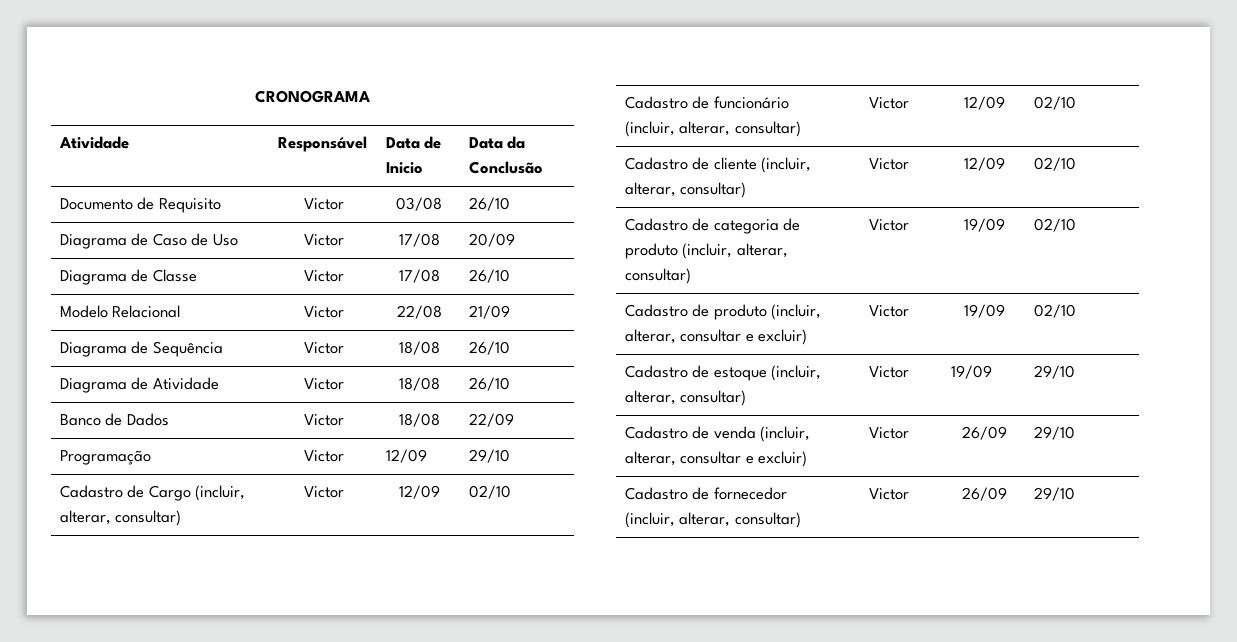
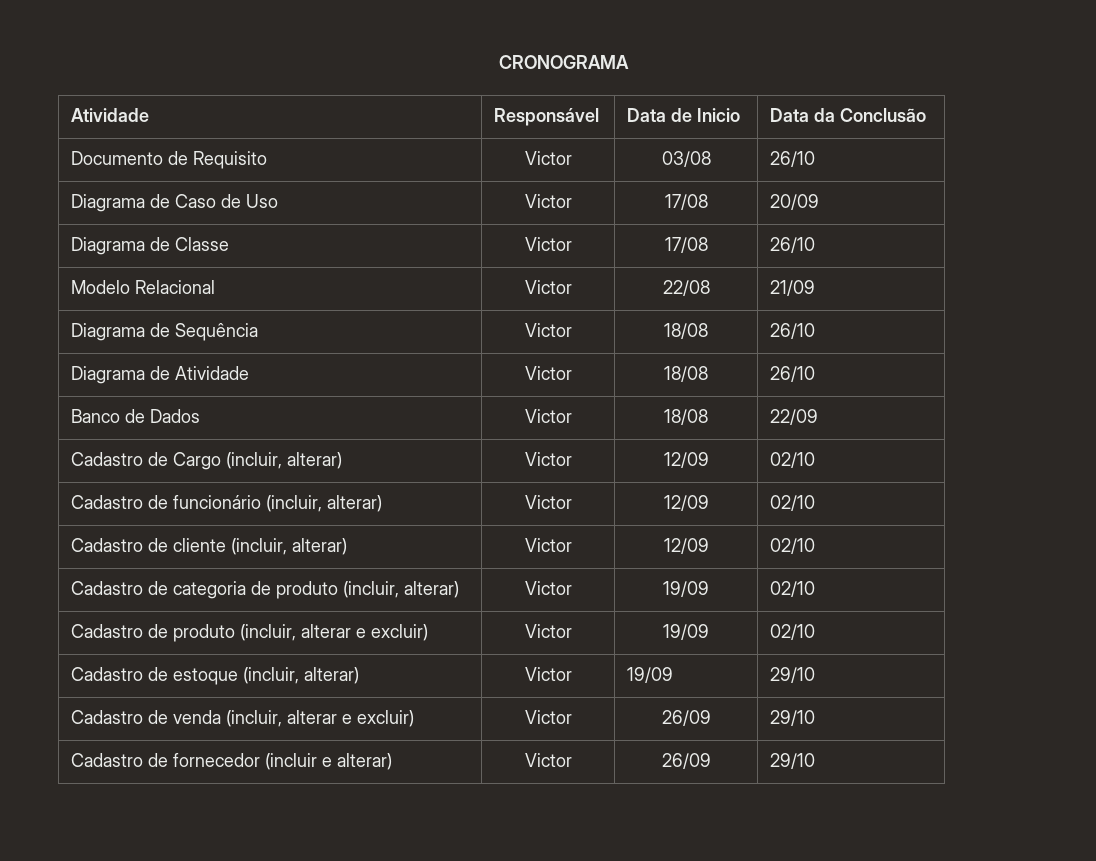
- Programação | Victor | 12/09 | 29/10
- Cadastro de Cargo (incluir, alterar, consultar) | Victor | 12/09 | 02/10
+ Cadastro de Cargo (incluir, alterar) | Victor | 12/09 | 02/10
- Cadastro de funcionário (incluir, alterar, consultar) | Victor | 12/09 | 02/10
+ Cadastro de funcionário (incluir, alterar) | Victor | 12/09 | 02/10
- Cadastro de cliente (incluir, alterar, consultar) | Victor | 12/09 | 02/10
+ Cadastro de cliente (incluir, alterar) | Victor | 12/09 | 02/10
- Cadastro de categoria de produto (incluir, alterar, consultar) | Victor | 19/09 | 02/10
+ Cadastro de categoria de produto (incluir, alterar) | Victor | 19/09 | 02/10
- Cadastro de produto (incluir, alterar, consultar e excluir) | Victor | 19/09 | 02/10
+ Cadastro de produto (incluir, alterar e excluir) | Victor | 19/09 | 02/10
- Cadastro de estoque (incluir, alterar, consultar) | Victor | 19/09 | 29/10
+ Cadastro de estoque (incluir, alterar) | Victor | 19/09 | 29/10
- Cadastro de venda (incluir, alterar, consultar e excluir) | Victor | 26/09 | 29/10
+ Cadastro de venda (incluir, alterar e excluir) | Victor | 26/09 | 29/10
- Cadastro de fornecedor (incluir, alterar, consultar) | Victor | 26/09 | 29/10
+ Cadastro de fornecedor (incluir e alterar) | Victor | 26/09 | 29/10

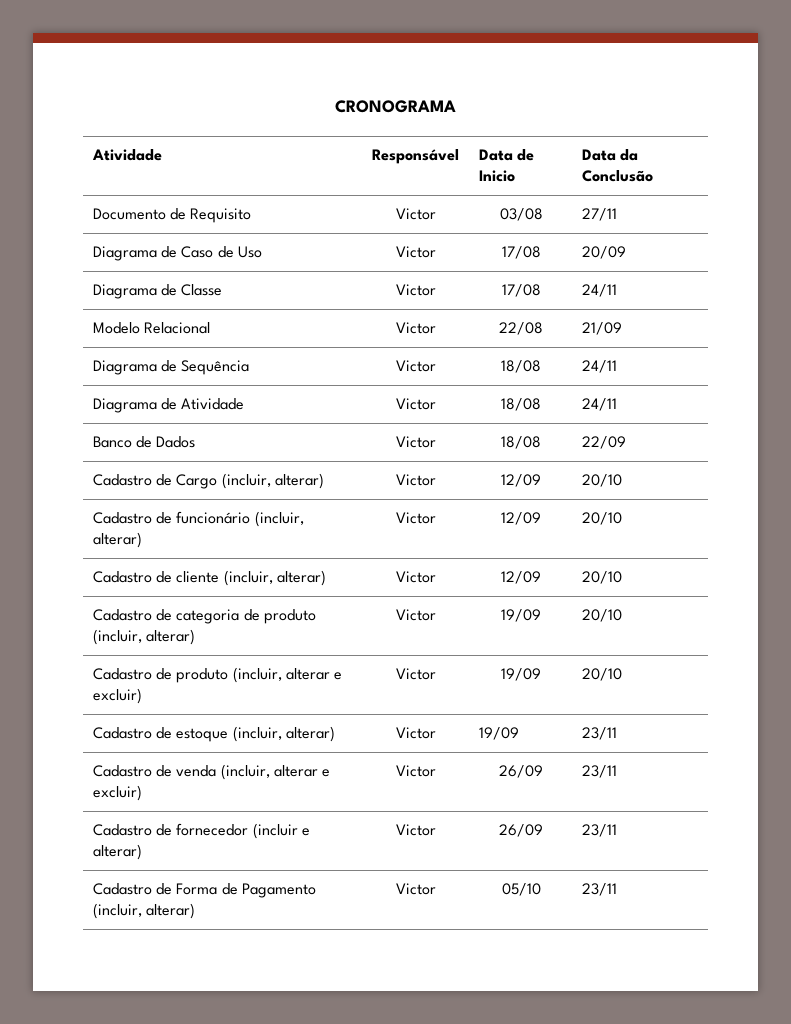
- Documento de Requisito | Victor | 03/08 | 26/10
+ Documento de Requisito | Victor | 03/08 | 27/11
- Diagrama de Classe | Victor | 17/08 | 26/10
+ Diagrama de Classe | Victor | 17/08 | 24/11
- Diagrama de Sequência | Victor | 18/08 | 26/10
+ Diagrama de Sequência | Victor | 18/08 | 24/11
- Diagrama de Atividade | Victor | 18/08 | 26/10
+ Diagrama de Atividade | Victor | 18/08 | 24/11
- Cadastro de Cargo (incluir, alterar) | Victor | 12/09 | 02/10
+ Cadastro de Cargo (incluir, alterar) | Victor | 12/09 | 20/10
- Cadastro de funcionário (incluir, alterar) | Victor | 12/09 | 02/10
+ Cadastro de funcionário (incluir, alterar) | Victor | 12/09 | 20/10
- Cadastro de cliente (incluir, alterar) | Victor | 12/09 | 02/10
+ Cadastro de cliente (incluir, alterar) | Victor | 12/09 | 20/10
- Cadastro de categoria de produto (incluir, alterar) | Victor | 19/09 | 02/10
+ Cadastro de categoria de produto (incluir, alterar) | Victor | 19/09 | 20/10
- Cadastro de produto (incluir, alterar e excluir) | Victor | 19/09 | 02/10
+ Cadastro de produto (incluir, alterar e excluir) | Victor | 19/09 | 20/10
- Cadastro de estoque (incluir, alterar) | Victor | 19/09 | 29/10
+ Cadastro de estoque (incluir, alterar) | Victor | 19/09 | 23/11
- Cadastro de venda (incluir, alterar e excluir) | Victor | 26/09 | 29/10
+ Cadastro de venda (incluir, alterar e excluir) | Victor | 26/09 | 23/11
- Cadastro de fornecedor (incluir e alterar) | Victor | 26/09 | 29/10
+ Cadastro de fornecedor (incluir e alterar) | Victor | 26/09 | 23/11
+ Cadastro de Forma de Pagamento (incluir, alterar) | Victor | 05/10 | 23/11

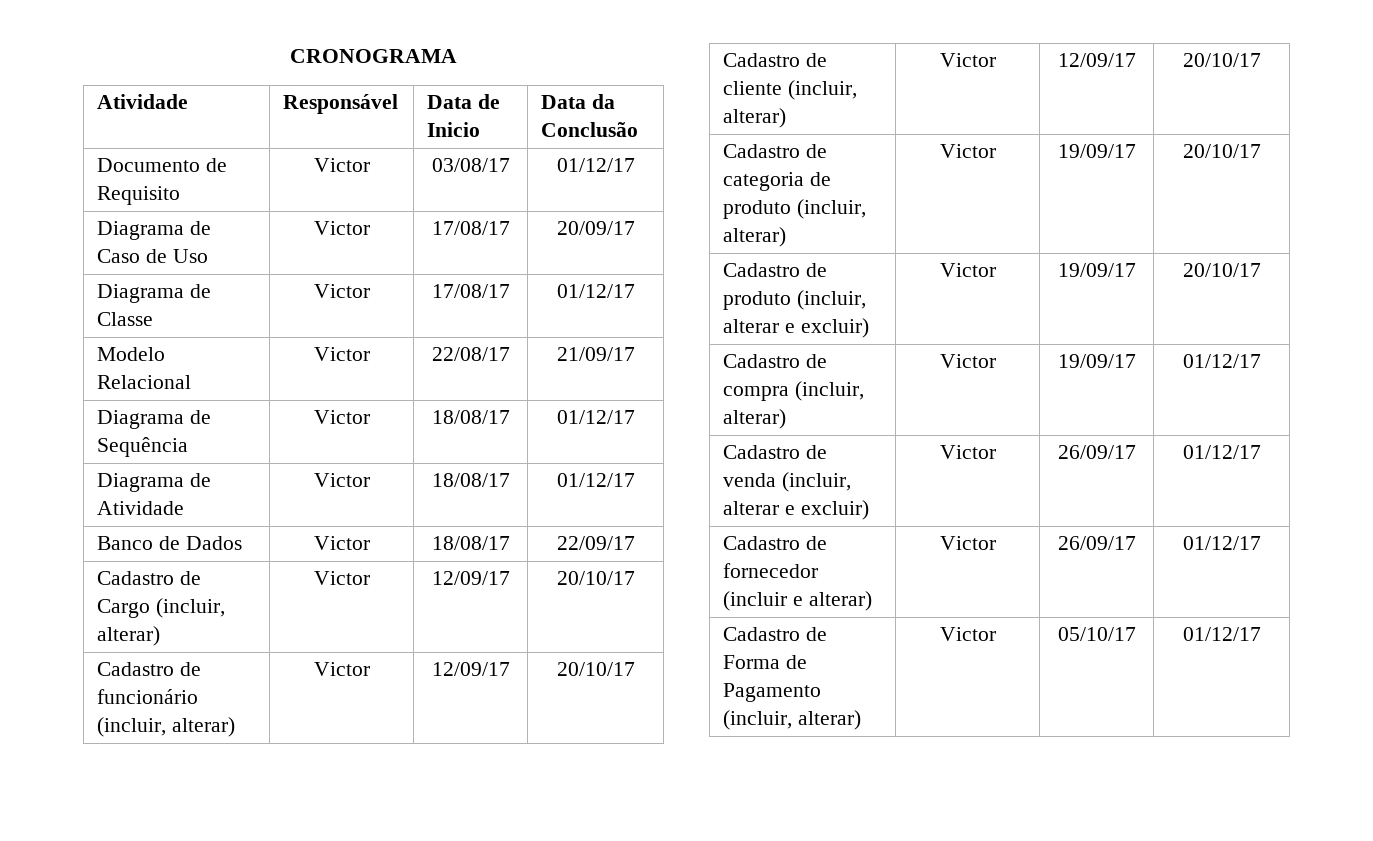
- Documento de Requisito | Victor | 03/08 | 27/11
+ Documento de Requisito | Victor | 03/08/17 | 01/12/17
- Diagrama de Caso de Uso | Victor | 17/08 | 20/09
+ Diagrama de Caso de Uso | Victor | 17/08/17 | 20/09/17
- Diagrama de Classe | Victor | 17/08 | 24/11
+ Diagrama de Classe | Victor | 17/08/17 | 01/12/17
- Modelo Relacional | Victor | 22/08 | 21/09
+ Modelo Relacional | Victor | 22/08/17 | 21/09/17
- Diagrama de Sequência | Victor | 18/08 | 24/11
+ Diagrama de Sequência | Victor | 18/08/17 | 01/12/17
- Diagrama de Atividade | Victor | 18/08 | 24/11
+ Diagrama de Atividade | Victor | 18/08/17 | 01/12/17
- Banco de Dados | Victor | 18/08 | 22/09
+ Banco de Dados | Victor | 18/08/17 | 22/09/17
- Cadastro de Cargo (incluir, alterar) | Victor | 12/09 | 20/10
+ Cadastro de Cargo (incluir, alterar) | Victor | 12/09/17 | 20/10/17
- Cadastro de funcionário (incluir, alterar) | Victor | 12/09 | 20/10
+ Cadastro de funcionário (incluir, alterar) | Victor | 12/09/17 | 20/10/17
- Cadastro de cliente (incluir, alterar) | Victor | 12/09 | 20/10
+ Cadastro de cliente (incluir, alterar) | Victor | 12/09/17 | 20/10/17
- Cadastro de categoria de produto (incluir, alterar) | Victor | 19/09 | 20/10
+ Cadastro de categoria de produto (incluir, alterar) | Victor | 19/09/17 | 20/10/17
- Cadastro de produto (incluir, alterar e excluir) | Victor | 19/09 | 20/10
- Cadastro de estoque (incluir, alterar) | Victor | 19/09 | 23/11
+ Cadastro de produto (incluir, alterar e excluir) | Victor | 19/09/17 | 20/10/17
+ Cadastro de compra (incluir, alterar) | Victor | 19/09/17 | 01/12/17
- Cadastro de venda (incluir, alterar e excluir) | Victor | 26/09 | 23/11
+ Cadastro de venda (incluir, alterar e excluir) | Victor | 26/09/17 | 01/12/17
- Cadastro de fornecedor (incluir e alterar) | Victor | 26/09 | 23/11
+ Cadastro de fornecedor (incluir e alterar) | Victor | 26/09/17 | 01/12/17
- Cadastro de Forma de Pagamento (incluir, alterar) | Victor | 05/10 | 23/11
+ Cadastro de Forma de Pagamento (incluir, alterar) | Victor | 05/10/17 | 01/12/17

